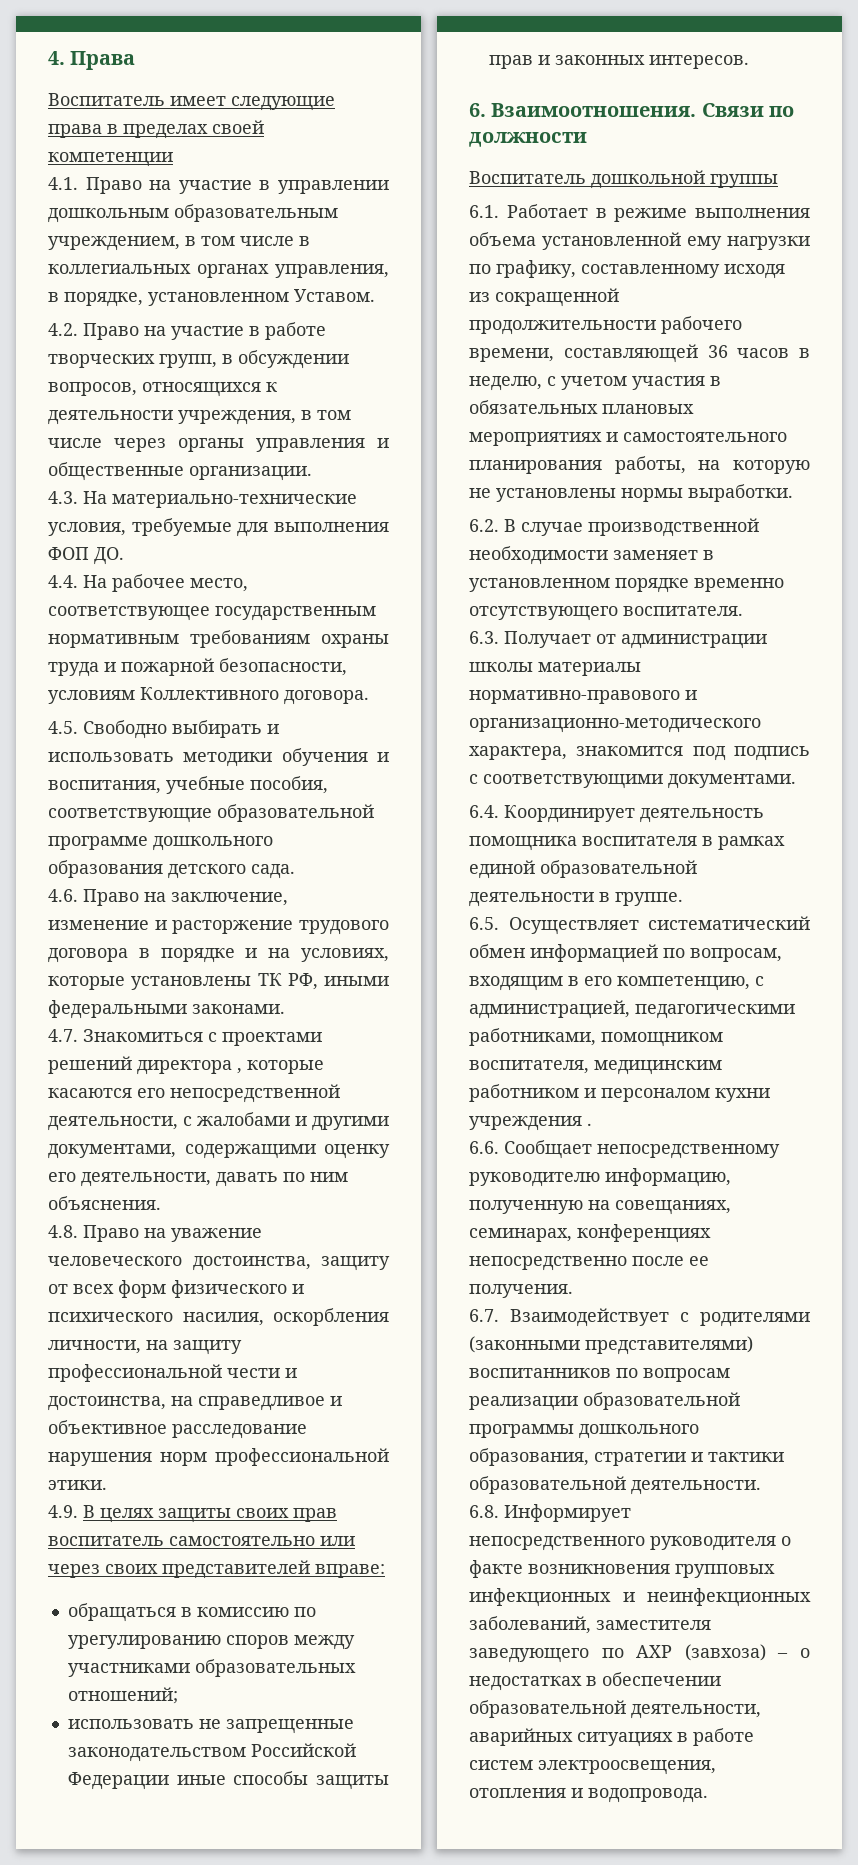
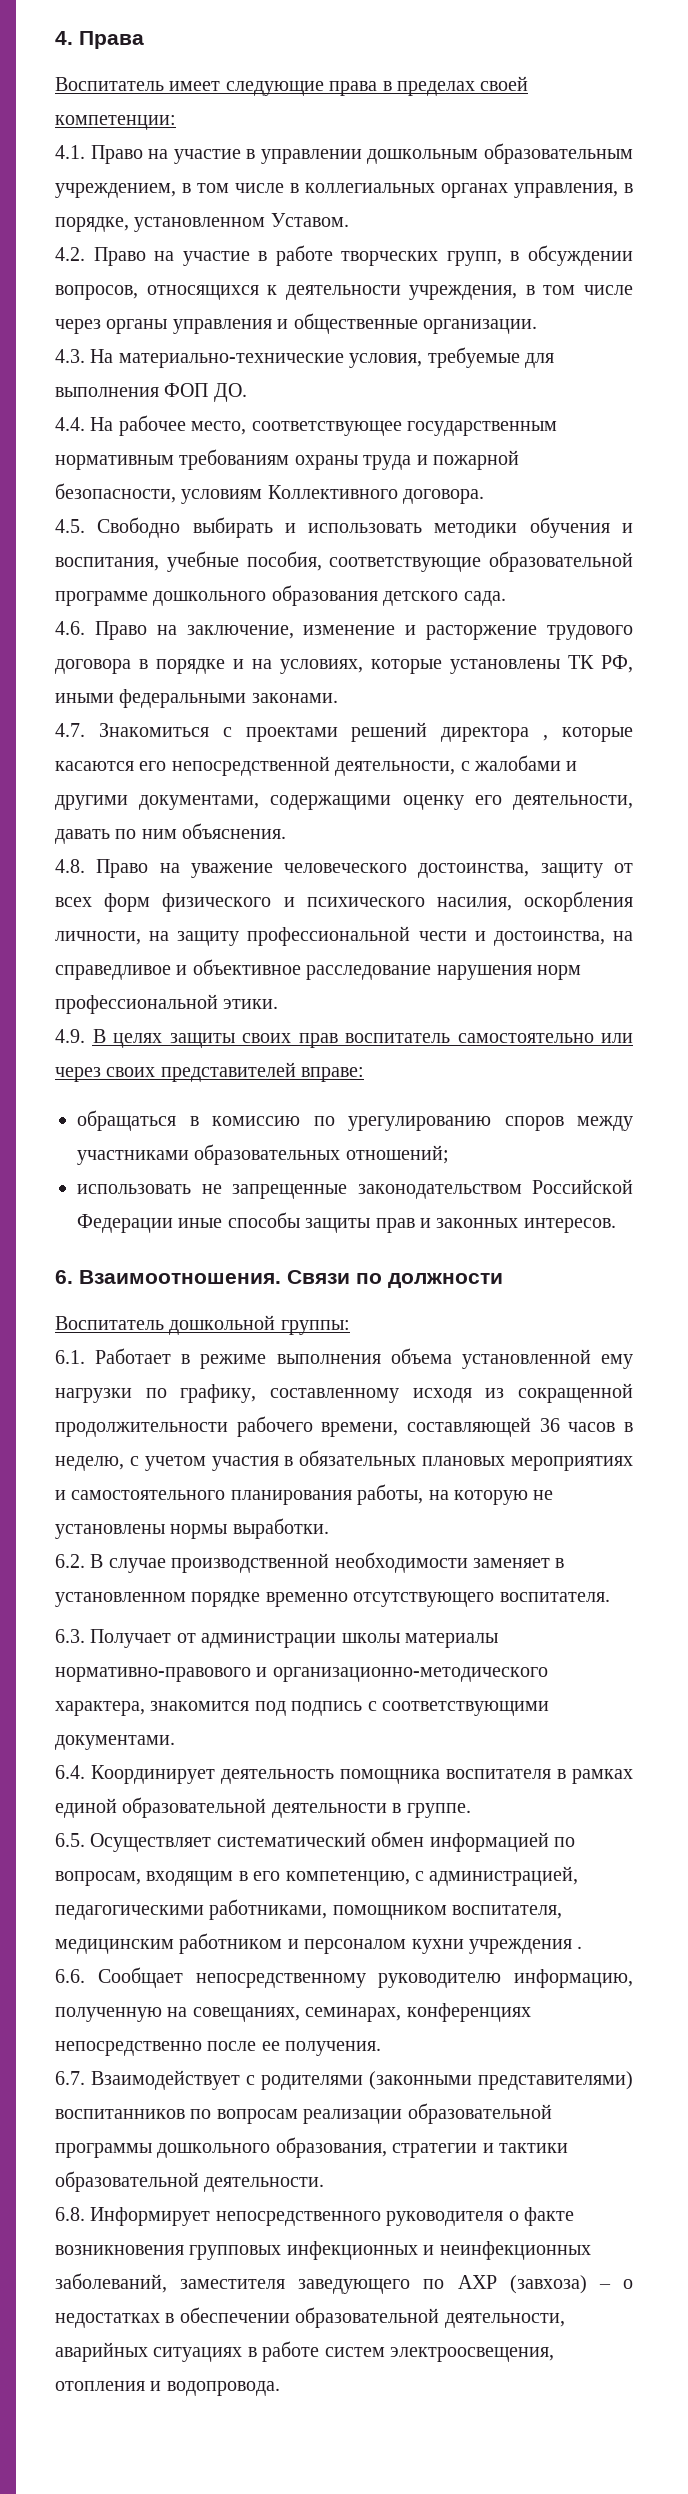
- Воспитатель имеет следующие права в пределах своей компетенции
+ Воспитатель имеет следующие права в пределах своей компетенции:
- Воспитатель дошкольной группы
+ Воспитатель дошкольной группы:

